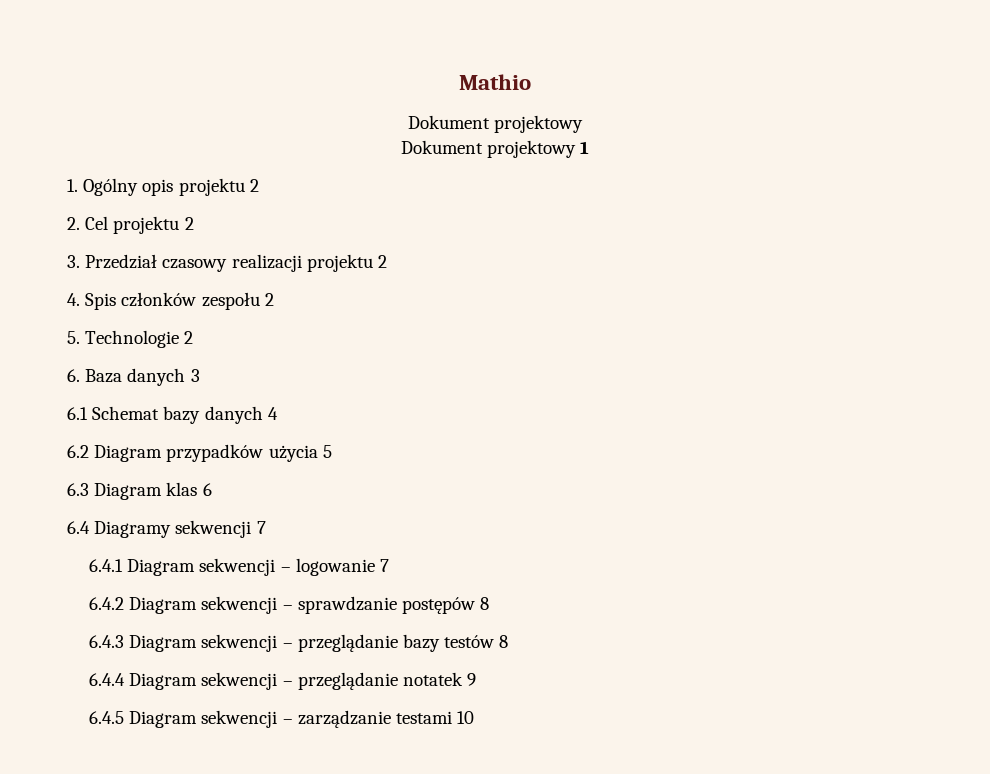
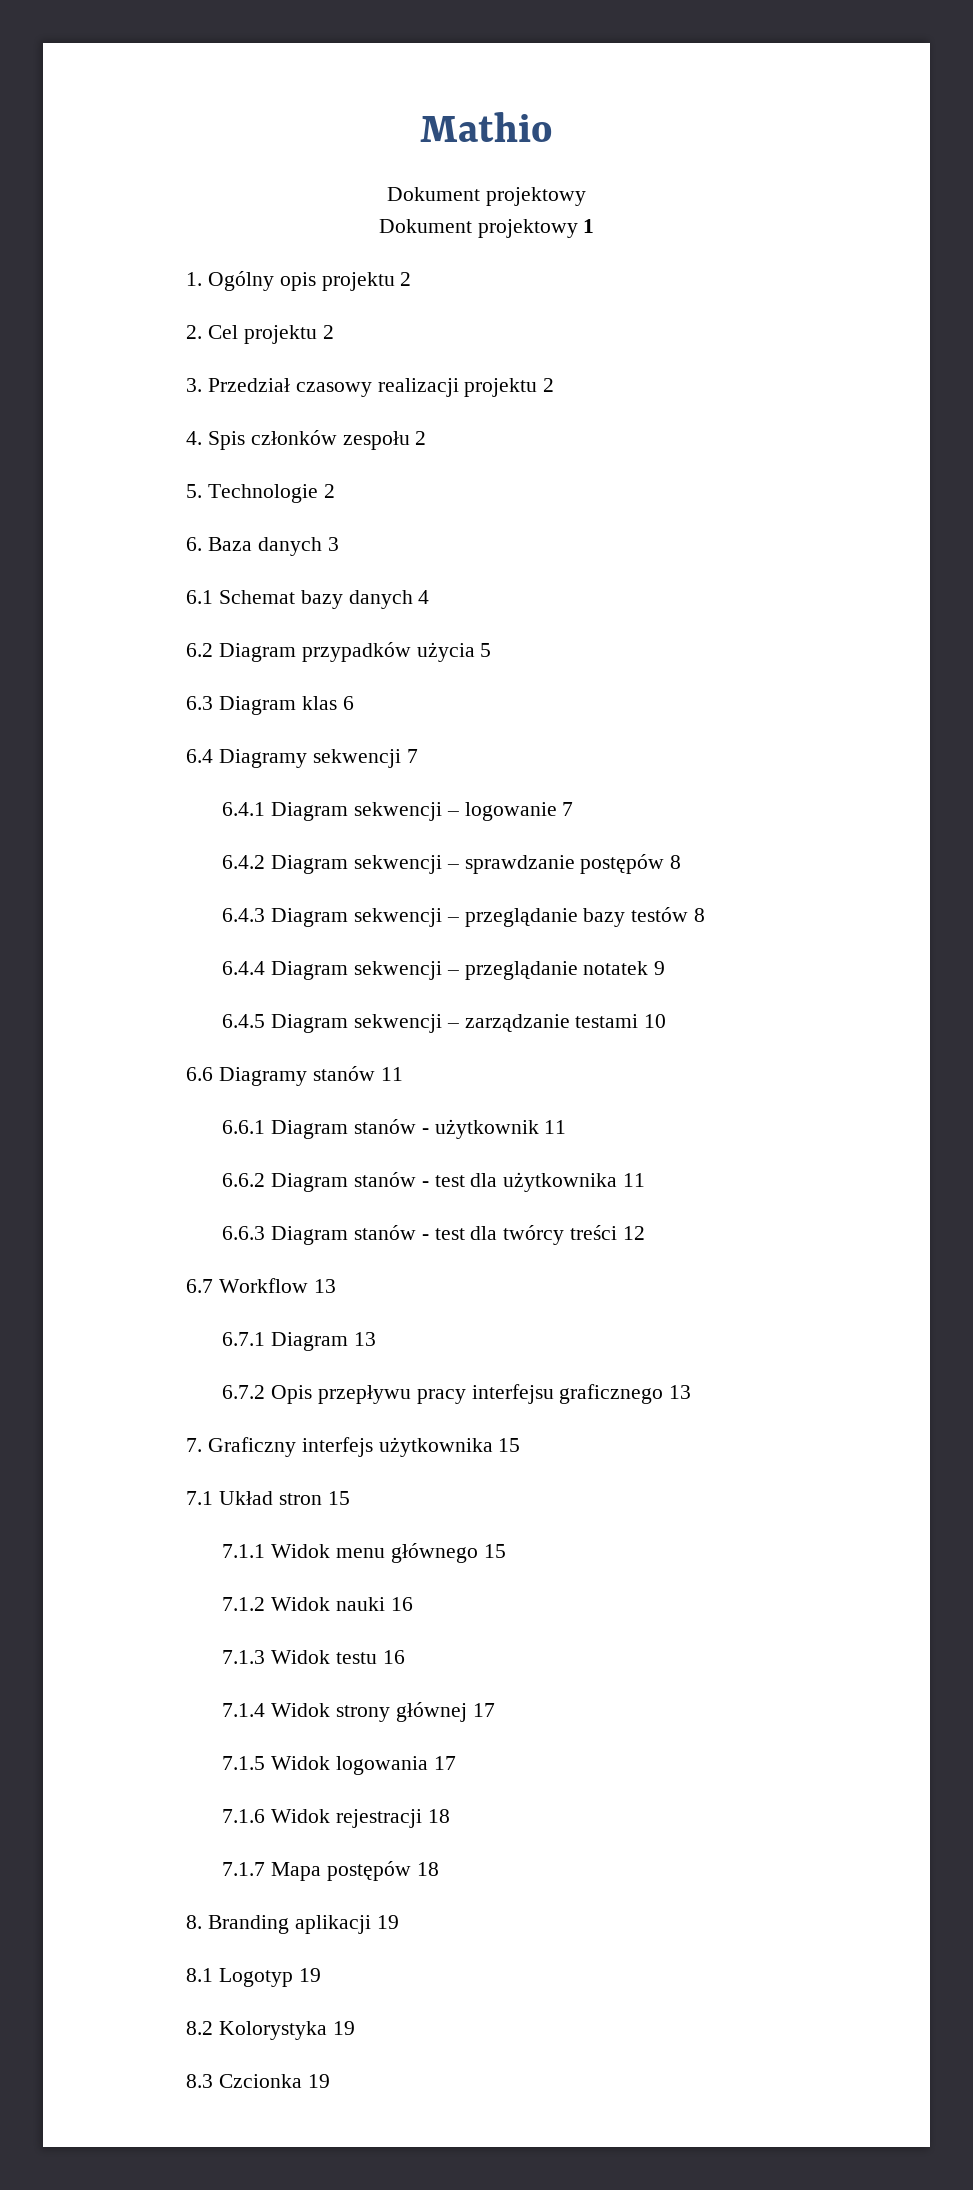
+ 6.6 Diagramy stanów 11
+ 6.6.1 Diagram stanów - użytkownik 11
+ 6.6.2 Diagram stanów - test dla użytkownika 11
+ 6.6.3 Diagram stanów - test dla twórcy treści 12
+ 6.7 Workflow 13
+ 6.7.1 Diagram 13
+ 6.7.2 Opis przepływu pracy interfejsu graficznego 13
+ 7. Graficzny interfejs użytkownika 15
+ 7.1 Układ stron 15
+ 7.1.1 Widok menu głównego 15
+ 7.1.2 Widok nauki 16
+ 7.1.3 Widok testu 16
+ 7.1.4 Widok strony głównej 17
+ 7.1.5 Widok logowania 17
+ 7.1.6 Widok rejestracji 18
+ 7.1.7 Mapa postępów 18
+ 8. Branding aplikacji 19
+ 8.1 Logotyp 19
+ 8.2 Kolorystyka 19
+ 8.3 Czcionka 19

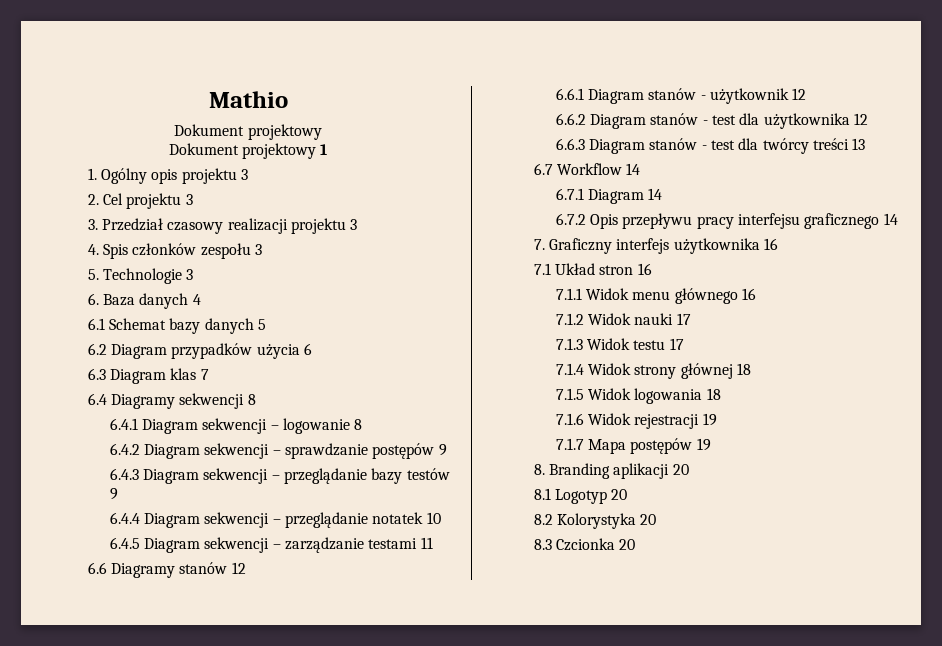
- 1. Ogólny opis projektu 2
+ 1. Ogólny opis projektu 3
- 2. Cel projektu 2
+ 2. Cel projektu 3
- 3. Przedział czasowy realizacji projektu 2
+ 3. Przedział czasowy realizacji projektu 3
- 4. Spis członków zespołu 2
+ 4. Spis członków zespołu 3
- 5. Technologie 2
+ 5. Technologie 3
- 6. Baza danych 3
+ 6. Baza danych 4
- 6.1 Schemat bazy danych 4
+ 6.1 Schemat bazy danych 5
- 6.2 Diagram przypadków użycia 5
+ 6.2 Diagram przypadków użycia 6
- 6.3 Diagram klas 6
+ 6.3 Diagram klas 7
- 6.4 Diagramy sekwencji 7
+ 6.4 Diagramy sekwencji 8
- 6.4.1 Diagram sekwencji – logowanie 7
+ 6.4.1 Diagram sekwencji – logowanie 8
- 6.4.2 Diagram sekwencji – sprawdzanie postępów 8
+ 6.4.2 Diagram sekwencji – sprawdzanie postępów 9
- 6.4.3 Diagram sekwencji – przeglądanie bazy testów 8
+ 6.4.3 Diagram sekwencji – przeglądanie bazy testów 9
- 6.4.4 Diagram sekwencji – przeglądanie notatek 9
+ 6.4.4 Diagram sekwencji – przeglądanie notatek 10
- 6.4.5 Diagram sekwencji – zarządzanie testami 10
+ 6.4.5 Diagram sekwencji – zarządzanie testami 11
- 6.6 Diagramy stanów 11
+ 6.6 Diagramy stanów 12
- 6.6.1 Diagram stanów - użytkownik 11
+ 6.6.1 Diagram stanów - użytkownik 12
- 6.6.2 Diagram stanów - test dla użytkownika 11
+ 6.6.2 Diagram stanów - test dla użytkownika 12
- 6.6.3 Diagram stanów - test dla twórcy treści 12
+ 6.6.3 Diagram stanów - test dla twórcy treści 13
- 6.7 Workflow 13
+ 6.7 Workflow 14
- 6.7.1 Diagram 13
+ 6.7.1 Diagram 14
- 6.7.2 Opis przepływu pracy interfejsu graficznego 13
+ 6.7.2 Opis przepływu pracy interfejsu graficznego 14
- 7. Graficzny interfejs użytkownika 15
+ 7. Graficzny interfejs użytkownika 16
- 7.1 Układ stron 15
+ 7.1 Układ stron 16
- 7.1.1 Widok menu głównego 15
+ 7.1.1 Widok menu głównego 16
- 7.1.2 Widok nauki 16
+ 7.1.2 Widok nauki 17
- 7.1.3 Widok testu 16
+ 7.1.3 Widok testu 17
- 7.1.4 Widok strony głównej 17
+ 7.1.4 Widok strony głównej 18
- 7.1.5 Widok logowania 17
+ 7.1.5 Widok logowania 18
- 7.1.6 Widok rejestracji 18
+ 7.1.6 Widok rejestracji 19
- 7.1.7 Mapa postępów 18
+ 7.1.7 Mapa postępów 19
- 8. Branding aplikacji 19
+ 8. Branding aplikacji 20
- 8.1 Logotyp 19
+ 8.1 Logotyp 20
- 8.2 Kolorystyka 19
+ 8.2 Kolorystyka 20
- 8.3 Czcionka 19
+ 8.3 Czcionka 20

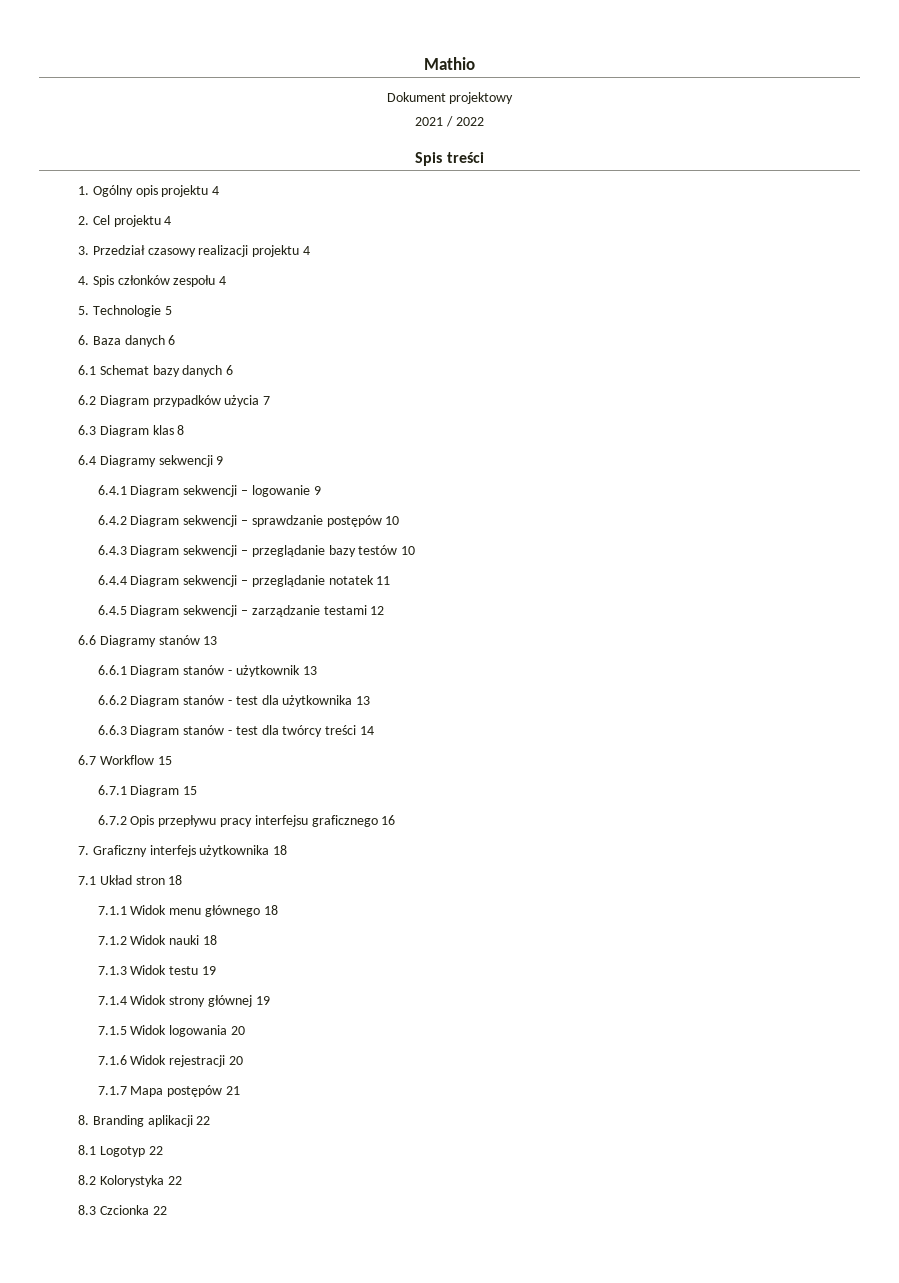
- Dokument projektowy 1
+ 2021 / 2022
+ Spis treści
- 1. Ogólny opis projektu 3
+ 1. Ogólny opis projektu 4
- 2. Cel projektu 3
+ 2. Cel projektu 4
- 3. Przedział czasowy realizacji projektu 3
+ 3. Przedział czasowy realizacji projektu 4
- 4. Spis członków zespołu 3
+ 4. Spis członków zespołu 4
- 5. Technologie 3
+ 5. Technologie 5
- 6. Baza danych 4
+ 6. Baza danych 6
- 6.1 Schemat bazy danych 5
+ 6.1 Schemat bazy danych 6
- 6.2 Diagram przypadków użycia 6
+ 6.2 Diagram przypadków użycia 7
- 6.3 Diagram klas 7
+ 6.3 Diagram klas 8
- 6.4 Diagramy sekwencji 8
+ 6.4 Diagramy sekwencji 9
- 6.4.1 Diagram sekwencji – logowanie 8
+ 6.4.1 Diagram sekwencji – logowanie 9
- 6.4.2 Diagram sekwencji – sprawdzanie postępów 9
+ 6.4.2 Diagram sekwencji – sprawdzanie postępów 10
- 6.4.3 Diagram sekwencji – przeglądanie bazy testów 9
+ 6.4.3 Diagram sekwencji – przeglądanie bazy testów 10
- 6.4.4 Diagram sekwencji – przeglądanie notatek 10
+ 6.4.4 Diagram sekwencji – przeglądanie notatek 11
- 6.4.5 Diagram sekwencji – zarządzanie testami 11
+ 6.4.5 Diagram sekwencji – zarządzanie testami 12
- 6.6 Diagramy stanów 12
+ 6.6 Diagramy stanów 13
- 6.6.1 Diagram stanów - użytkownik 12
+ 6.6.1 Diagram stanów - użytkownik 13
- 6.6.2 Diagram stanów - test dla użytkownika 12
+ 6.6.2 Diagram stanów - test dla użytkownika 13
- 6.6.3 Diagram stanów - test dla twórcy treści 13
+ 6.6.3 Diagram stanów - test dla twórcy treści 14
- 6.7 Workflow 14
+ 6.7 Workflow 15
- 6.7.1 Diagram 14
+ 6.7.1 Diagram 15
- 6.7.2 Opis przepływu pracy interfejsu graficznego 14
+ 6.7.2 Opis przepływu pracy interfejsu graficznego 16
- 7. Graficzny interfejs użytkownika 16
+ 7. Graficzny interfejs użytkownika 18
- 7.1 Układ stron 16
+ 7.1 Układ stron 18
- 7.1.1 Widok menu głównego 16
+ 7.1.1 Widok menu głównego 18
- 7.1.2 Widok nauki 17
+ 7.1.2 Widok nauki 18
- 7.1.3 Widok testu 17
+ 7.1.3 Widok testu 19
- 7.1.4 Widok strony głównej 18
+ 7.1.4 Widok strony głównej 19
- 7.1.5 Widok logowania 18
+ 7.1.5 Widok logowania 20
- 7.1.6 Widok rejestracji 19
+ 7.1.6 Widok rejestracji 20
- 7.1.7 Mapa postępów 19
+ 7.1.7 Mapa postępów 21
- 8. Branding aplikacji 20
+ 8. Branding aplikacji 22
- 8.1 Logotyp 20
+ 8.1 Logotyp 22
- 8.2 Kolorystyka 20
+ 8.2 Kolorystyka 22
- 8.3 Czcionka 20
+ 8.3 Czcionka 22

